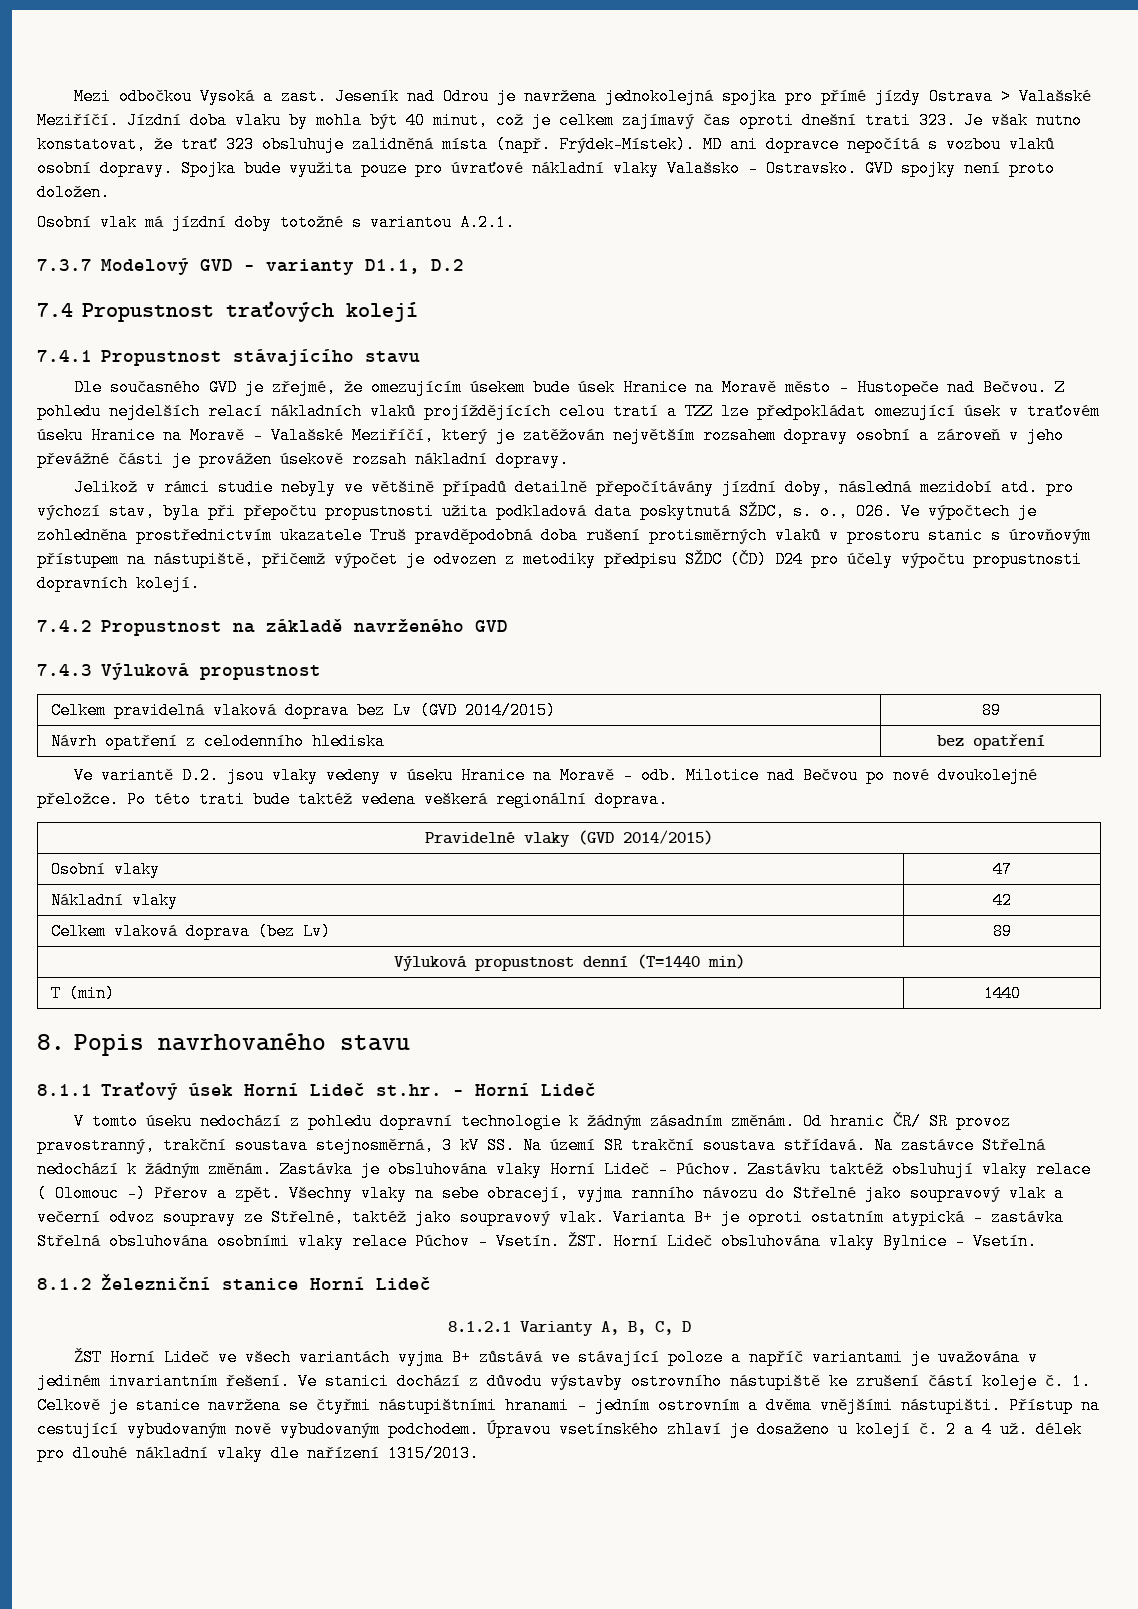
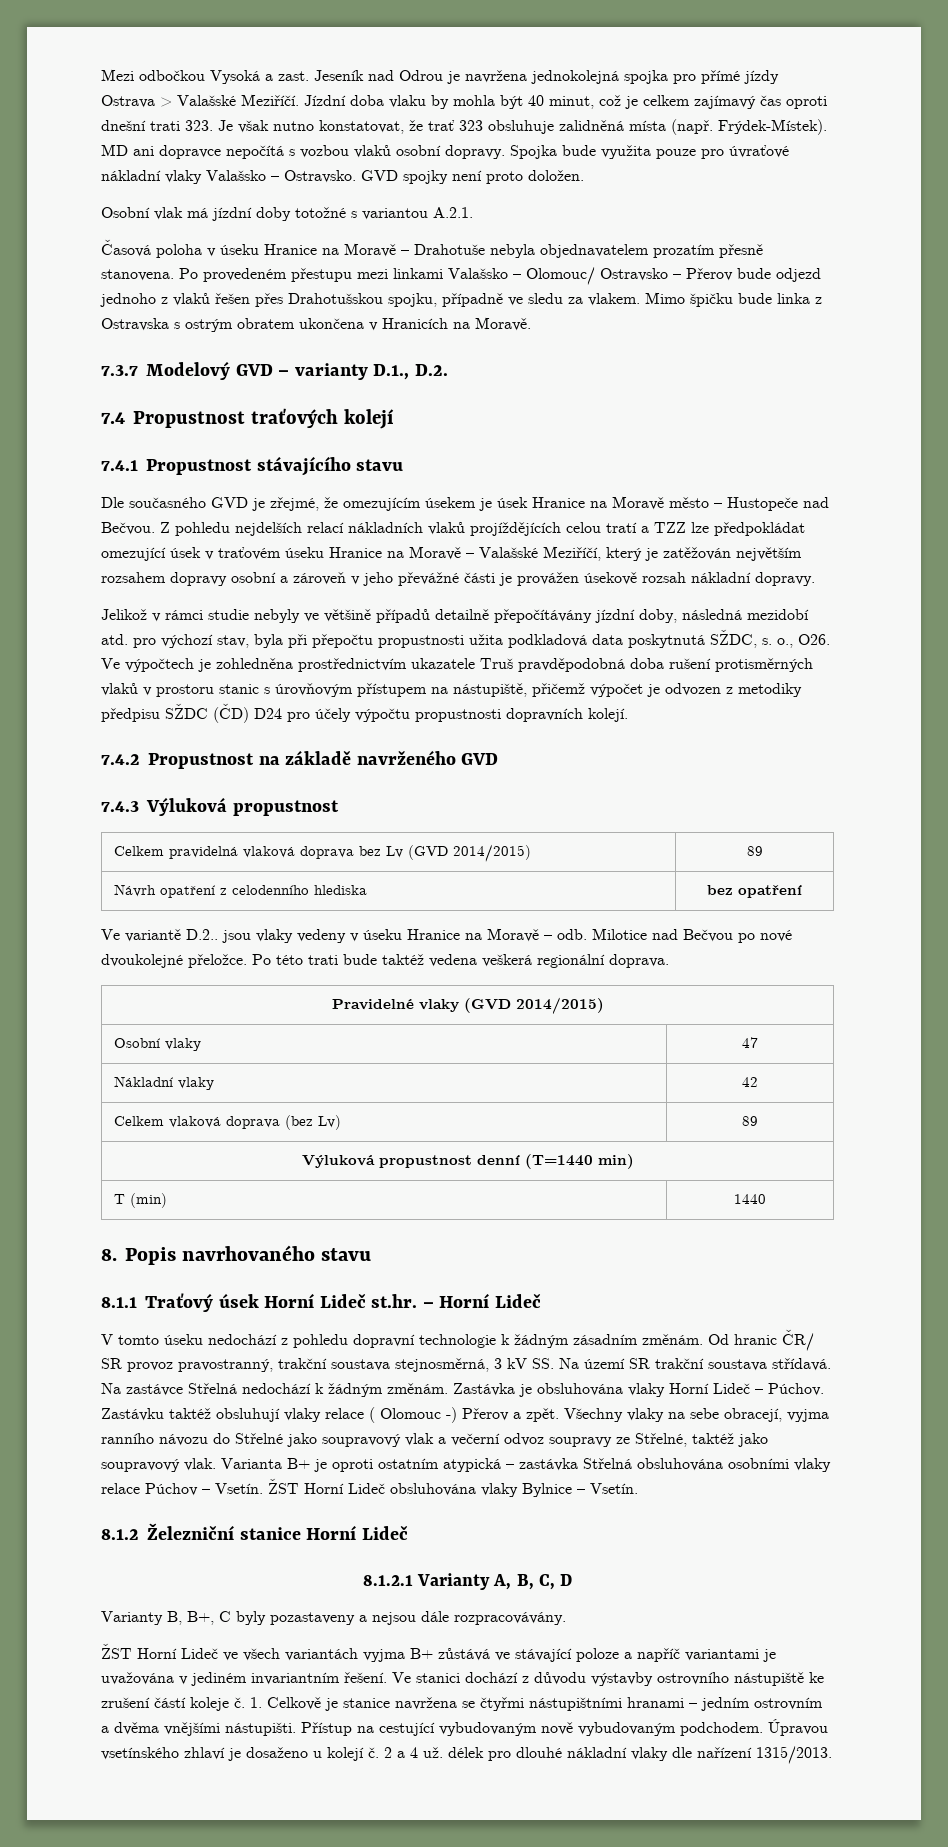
+ Časová poloha v úseku Hranice na Moravě – Drahotuše nebyla objednavatelem prozatím přesně stanovena. Po provedeném přestupu mezi linkami Valašsko – Olomouc/ Ostravsko – Přerov bude odjezd jednoho z vlaků řešen přes Drahotušskou spojku, případně ve sledu za vlakem. Mimo špičku bude linka z Ostravska s ostrým obratem ukončena v Hranicích na Moravě.
- 7.3.7 Modelový GVD – varianty D1.1, D.2
+ 7.3.7 Modelový GVD – varianty D.1., D.2.
- Dle současného GVD je zřejmé, že omezujícím úsekem bude úsek Hranice na Moravě město – Hustopeče nad Bečvou.
+ Dle současného GVD je zřejmé, že omezujícím úsekem je úsek Hranice na Moravě město – Hustopeče nad Bečvou.
- Ve variantě D.2. jsou vlaky vedeny v úseku Hranice na Moravě – odb.
+ Ve variantě D.2.. jsou vlaky vedeny v úseku Hranice na Moravě – odb.
- ŽST. Horní Lideč obsluhována vlaky Bylnice – Vsetín.
+ ŽST Horní Lideč obsluhována vlaky Bylnice – Vsetín.
+ Varianty B, B+, C byly pozastaveny a nejsou dále rozpracovávány.

